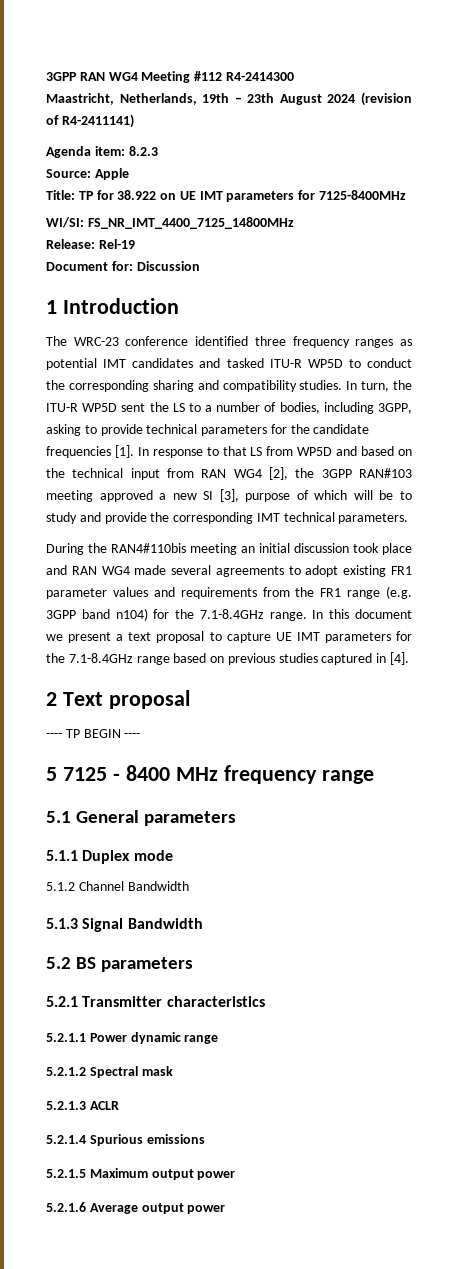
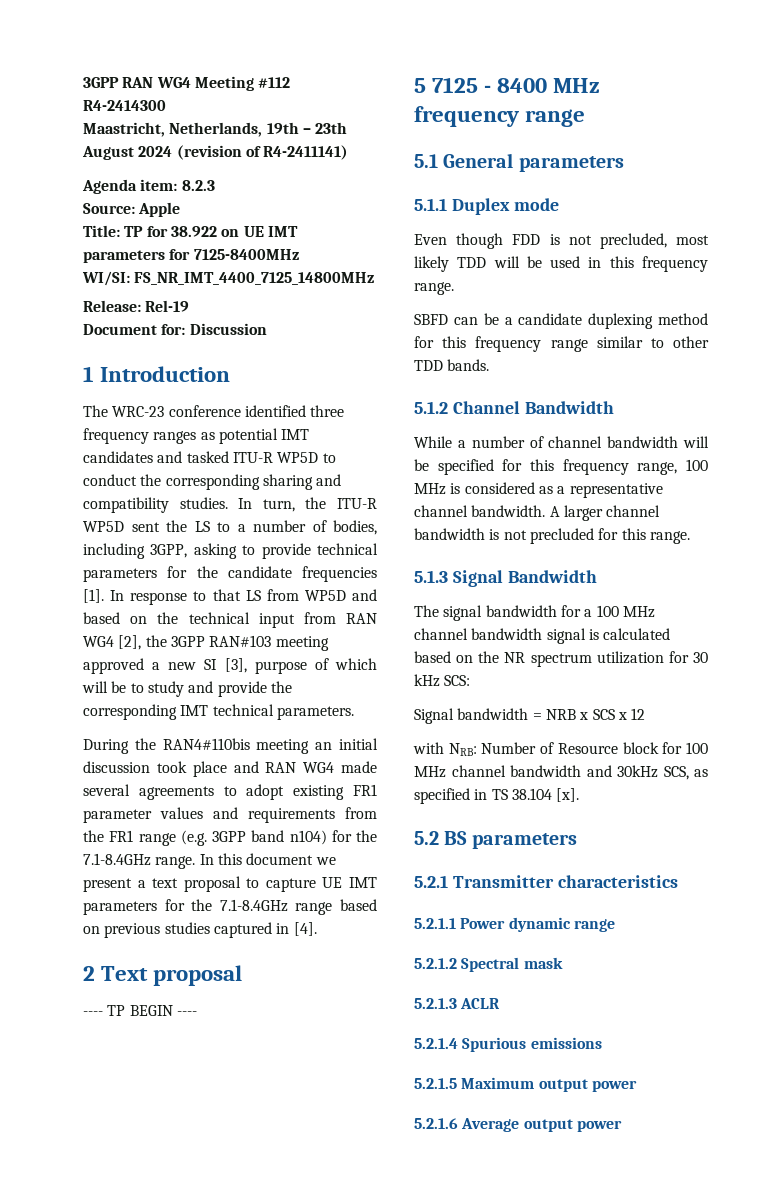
+ Even though FDD is not precluded, most likely TDD will be used in this frequency range.
+ SBFD can be a candidate duplexing method for this frequency range similar to other TDD bands.
  5.1.2 Channel Bandwidth
+ While a number of channel bandwidth will be specified for this frequency range, 100 MHz is considered as a representative channel bandwidth. A larger channel bandwidth is not precluded for this range.
  5.1.3 Signal Bandwidth
+ The signal bandwidth for a 100 MHz channel bandwidth signal is calculated based on the NR spectrum utilization for 30 kHz SCS:
+ Signal bandwidth = NRB x SCS x 12
+ with NRB: Number of Resource block for 100 MHz channel bandwidth and 30kHz SCS, as specified in TS 38.104 [x].

